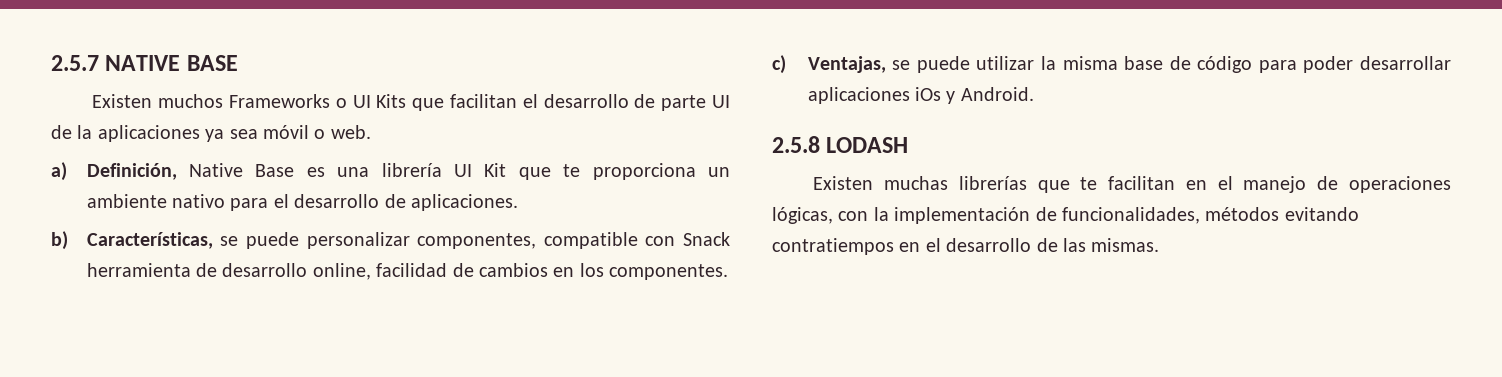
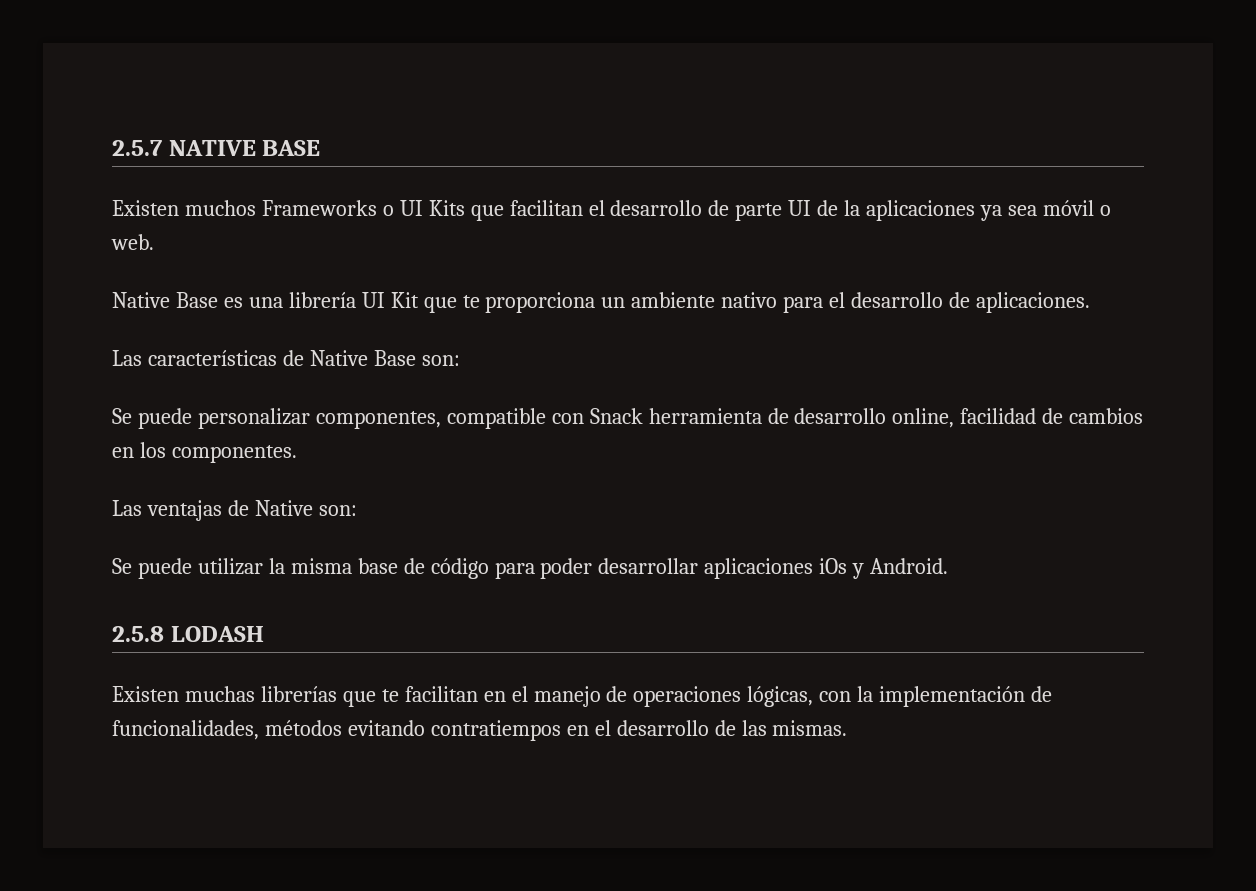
- a) Definición, Native Base es una librería UI Kit que te proporciona un ambiente nativo para el desarrollo de aplicaciones.
+ Native Base es una librería UI Kit que te proporciona un ambiente nativo para el desarrollo de aplicaciones.
- b) Características, se puede personalizar componentes, compatible con Snack herramienta de desarrollo online, facilidad de cambios en los componentes.
+ Las características de Native Base son:
+ Se puede personalizar componentes, compatible con Snack herramienta de desarrollo online, facilidad de cambios en los componentes.
- c) Ventajas, se puede utilizar la misma base de código para poder desarrollar aplicaciones iOs y Android.
+ Las ventajas de Native son:
+ Se puede utilizar la misma base de código para poder desarrollar aplicaciones iOs y Android.

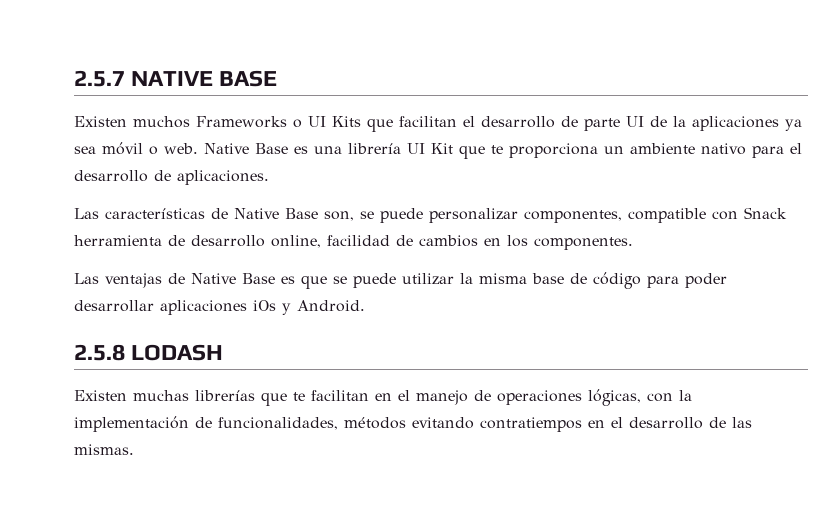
- Existen muchos Frameworks o UI Kits que facilitan el desarrollo de parte UI de la aplicaciones ya sea móvil o web.
- Native Base es una librería UI Kit que te proporciona un ambiente nativo para el desarrollo de aplicaciones.
+ Existen muchos Frameworks o UI Kits que facilitan el desarrollo de parte UI de la aplicaciones ya sea móvil o web. Native Base es una librería UI Kit que te proporciona un ambiente nativo para el desarrollo de aplicaciones.
- Las características de Native Base son:
- Se puede personalizar componentes, compatible con Snack herramienta de desarrollo online, facilidad de cambios en los componentes.
+ Las características de Native Base son, se puede personalizar componentes, compatible con Snack herramienta de desarrollo online, facilidad de cambios en los componentes.
- Las ventajas de Native son:
- Se puede utilizar la misma base de código para poder desarrollar aplicaciones iOs y Android.
+ Las ventajas de Native Base es que se puede utilizar la misma base de código para poder desarrollar aplicaciones iOs y Android.

